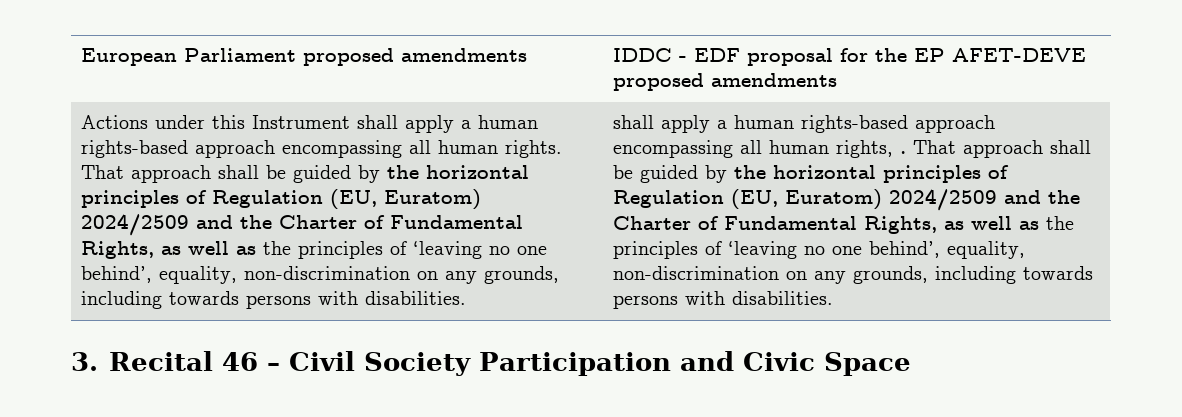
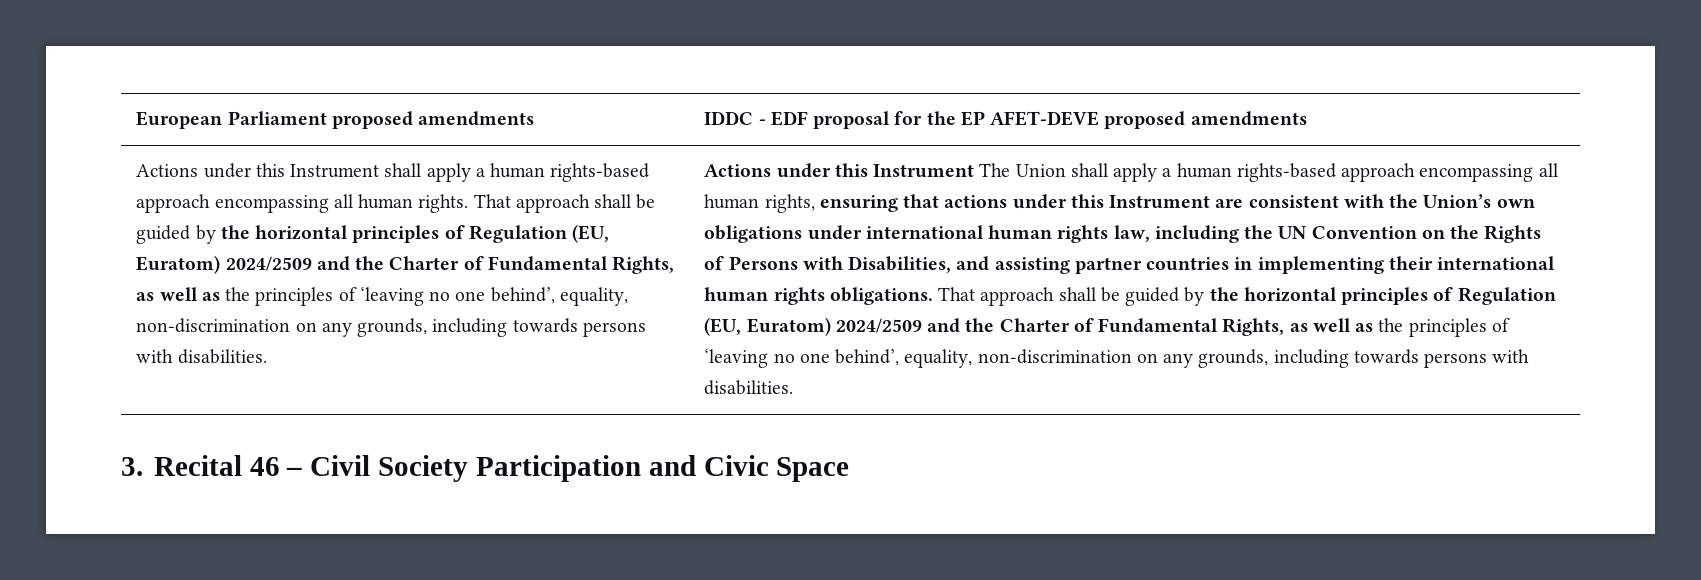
- shall apply a human rights-based approach encompassing all human rights, .
+ Actions under this Instrument The Union shall apply a human rights-based approach encompassing all human rights, ensuring that actions under this Instrument are consistent with the Union’s own obligations under international human rights law, including the UN Convention on the Rights of Persons with Disabilities, and assisting partner countries in implementing their international human rights obligations.

